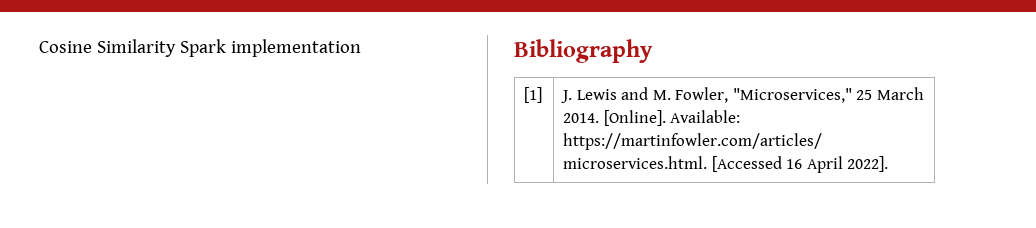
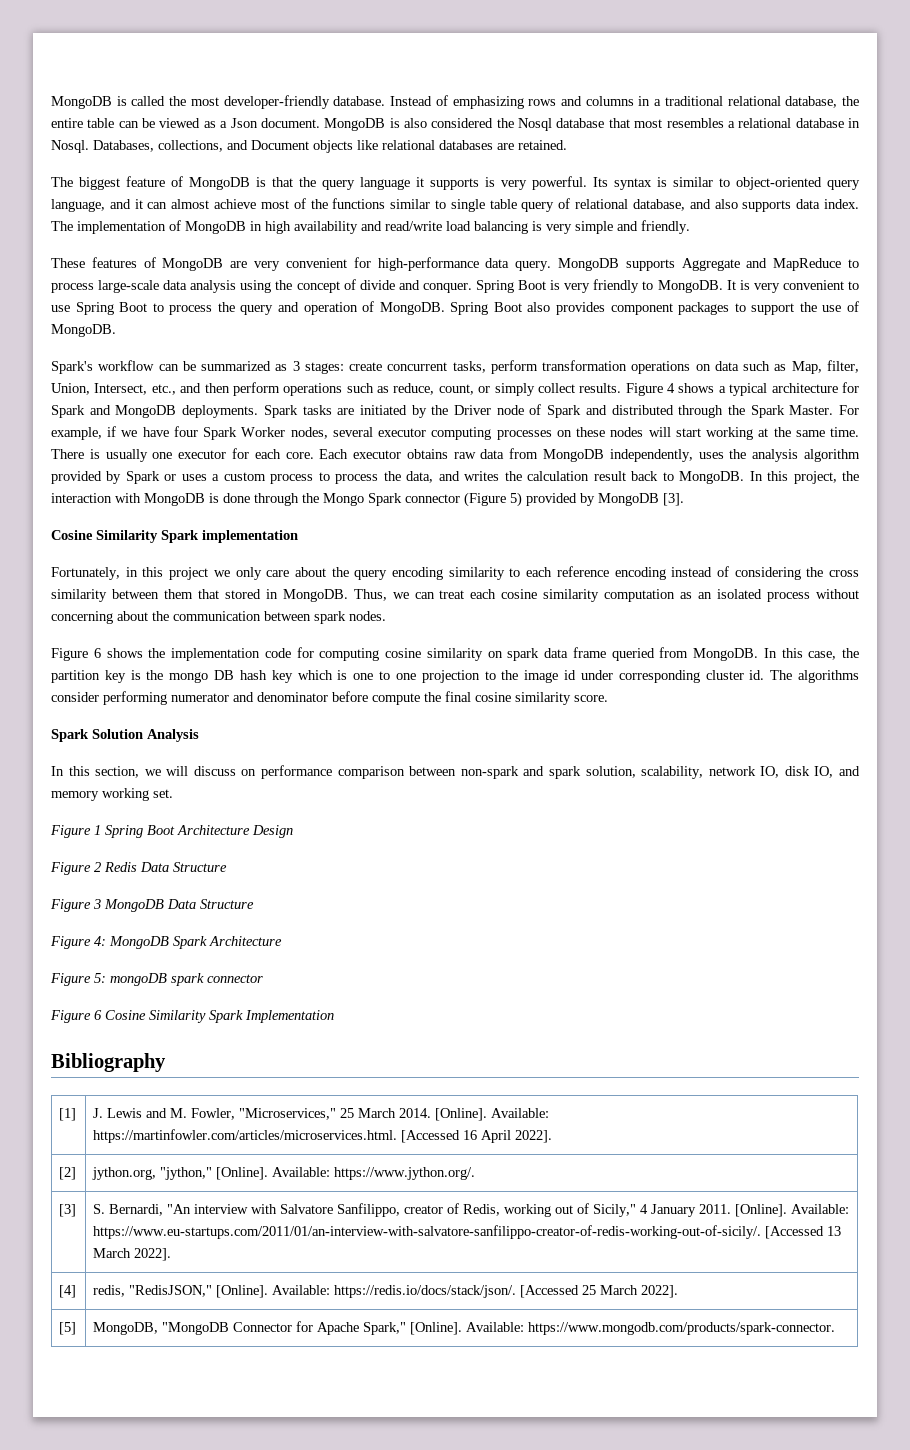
+ MongoDB is called the most developer-friendly database. Instead of emphasizing rows and columns in a traditional relational database, the entire table can be viewed as a Json document. MongoDB is also considered the Nosql database that most resembles a relational database in Nosql. Databases, collections, and Document objects like relational databases are retained.
+ The biggest feature of MongoDB is that the query language it supports is very powerful. Its syntax is similar to object-oriented query language, and it can almost achieve most of the functions similar to single table query of relational database, and also supports data index. The implementation of MongoDB in high availability and read/write load balancing is very simple and friendly.
+ These features of MongoDB are very convenient for high-performance data query. MongoDB supports Aggregate and MapReduce to process large-scale data analysis using the concept of divide and conquer. Spring Boot is very friendly to MongoDB. It is very convenient to use Spring Boot to process the query and operation of MongoDB. Spring Boot also provides component packages to support the use of MongoDB.
+ Spark's workflow can be summarized as 3 stages: create concurrent tasks, perform transformation operations on data such as Map, filter, Union, Intersect, etc., and then perform operations such as reduce, count, or simply collect results. Figure 4 shows a typical architecture for Spark and MongoDB deployments. Spark tasks are initiated by the Driver node of Spark and distributed through the Spark Master. For example, if we have four Spark Worker nodes, several executor computing processes on these nodes will start working at the same time. There is usually one executor for each core. Each executor obtains raw data from MongoDB independently, uses the analysis algorithm provided by Spark or uses a custom process to process the data, and writes the calculation result back to MongoDB. In this project, the interaction with MongoDB is done through the Mongo Spark connector (Figure 5) provided by MongoDB [3].
  Cosine Similarity Spark implementation
+ Fortunately, in this project we only care about the query encoding similarity to each reference encoding instead of considering the cross similarity between them that stored in MongoDB. Thus, we can treat each cosine similarity computation as an isolated process without concerning about the communication between spark nodes.
+ Figure 6 shows the implementation code for computing cosine similarity on spark data frame queried from MongoDB. In this case, the partition key is the mongo DB hash key which is one to one projection to the image id under corresponding cluster id. The algorithms consider performing numerator and denominator before compute the final cosine similarity score.
+ Spark Solution Analysis
+ In this section, we will discuss on performance comparison between non-spark and spark solution, scalability, network IO, disk IO, and memory working set.
+ Figure 1 Spring Boot Architecture Design
+ Figure 2 Redis Data Structure
+ Figure 3 MongoDB Data Structure
+ Figure 4: MongoDB Spark Architecture
+ Figure 5: mongoDB spark connector
+ Figure 6 Cosine Similarity Spark Implementation
+ [2] | jython.org, "jython," [Online]. Available: https://www.jython.org/.
+ [3] | S. Bernardi, "An interview with Salvatore Sanfilippo, creator of Redis, working out of Sicily," 4 January 2011. [Online]. Available: https://www.eu-startups.com/2011/01/an-interview-with-salvatore-sanfilippo-creator-of-redis-working-out-of-sicily/. [Accessed 13 March 2022].
+ [4] | redis, "RedisJSON," [Online]. Available: https://redis.io/docs/stack/json/. [Accessed 25 March 2022].
+ [5] | MongoDB, "MongoDB Connector for Apache Spark," [Online]. Available: https://www.mongodb.com/products/spark-connector.

